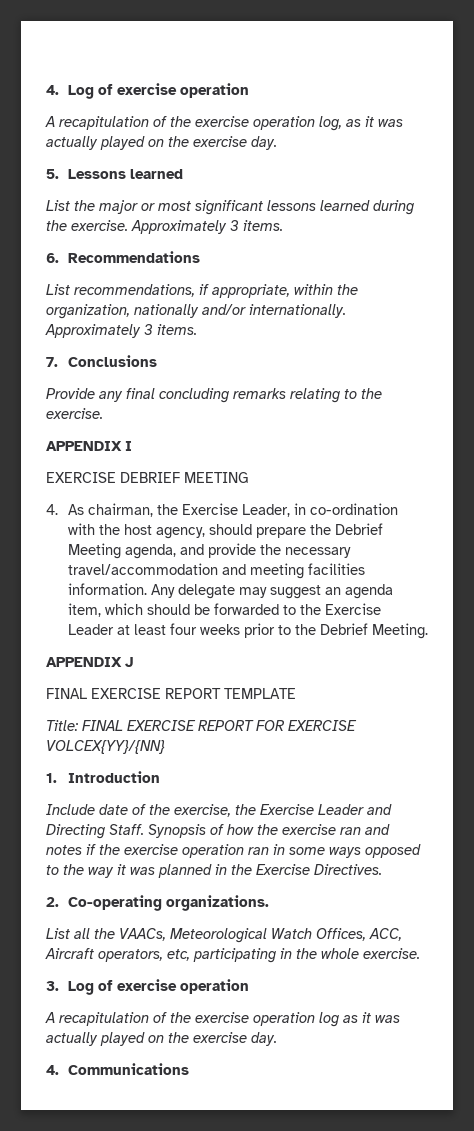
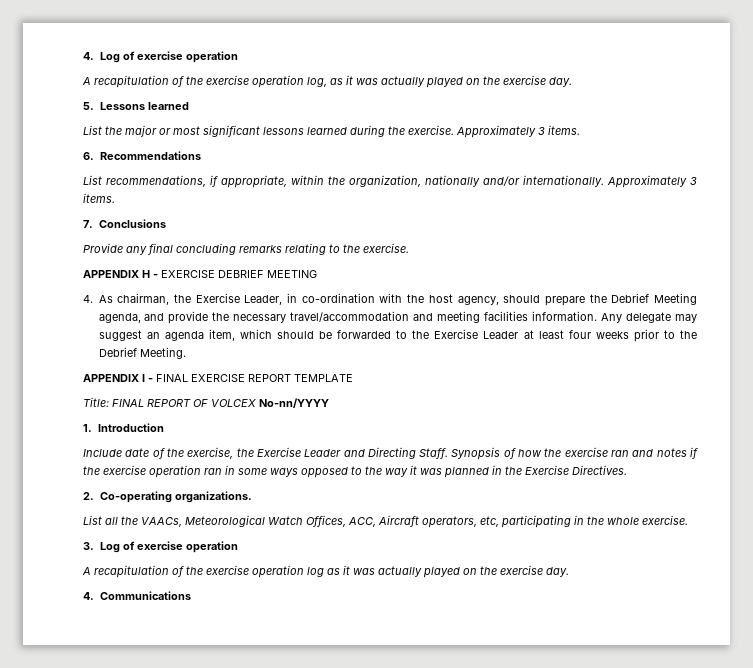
- APPENDIX I
- EXERCISE DEBRIEF MEETING
+ APPENDIX H - EXERCISE DEBRIEF MEETING
- APPENDIX J
- FINAL EXERCISE REPORT TEMPLATE
+ APPENDIX I - FINAL EXERCISE REPORT TEMPLATE
- Title: FINAL EXERCISE REPORT FOR EXERCISE VOLCEX{YY}/{NN}
+ Title: FINAL REPORT OF VOLCEX No-nn/YYYY

